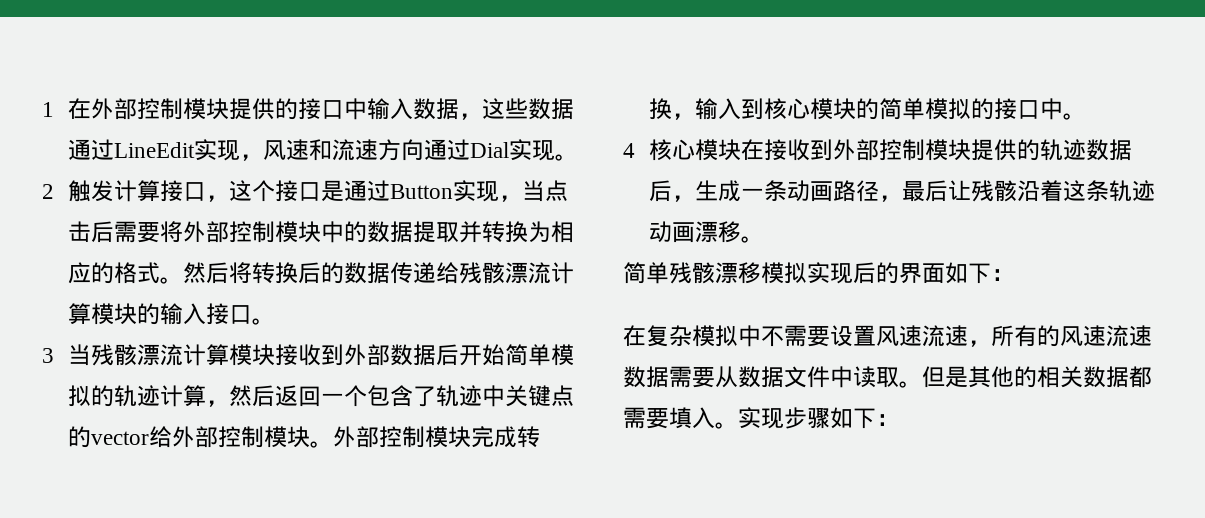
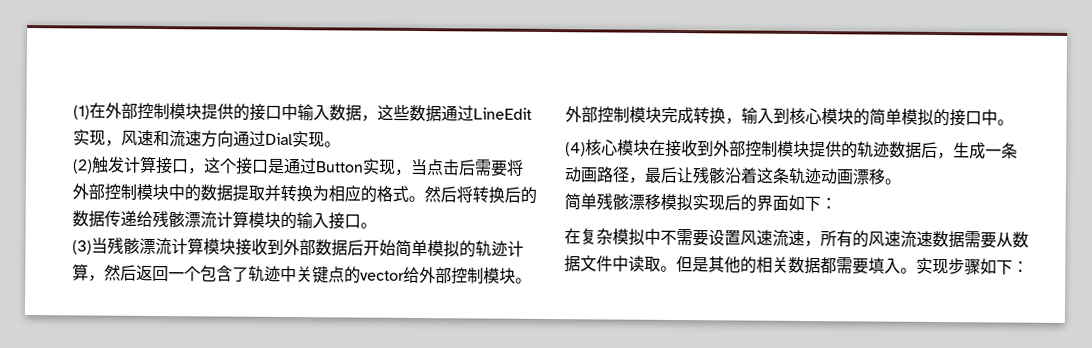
- 1在外部控制模块提供的接口中输入数据，这些数据通过LineEdit实现，风速和流速方向通过Dial实现。
+ (1)在外部控制模块提供的接口中输入数据，这些数据通过LineEdit实现，风速和流速方向通过Dial实现。
- 2触发计算接口，这个接口是通过Button实现，当点击后需要将外部控制模块中的数据提取并转换为相应的格式。
+ (2)触发计算接口，这个接口是通过Button实现，当点击后需要将外部控制模块中的数据提取并转换为相应的格式。
- 3当残骸漂流计算模块接收到外部数据后开始简单模拟的轨迹计算，然后返回一个包含了轨迹中关键点的vector给外部控制模块。
+ (3)当残骸漂流计算模块接收到外部数据后开始简单模拟的轨迹计算，然后返回一个包含了轨迹中关键点的vector给外部控制模块。
- 4核心模块在接收到外部控制模块提供的轨迹数据后，生成一条动画路径，最后让残骸沿着这条轨迹动画漂移。
+ (4)核心模块在接收到外部控制模块提供的轨迹数据后，生成一条动画路径，最后让残骸沿着这条轨迹动画漂移。

